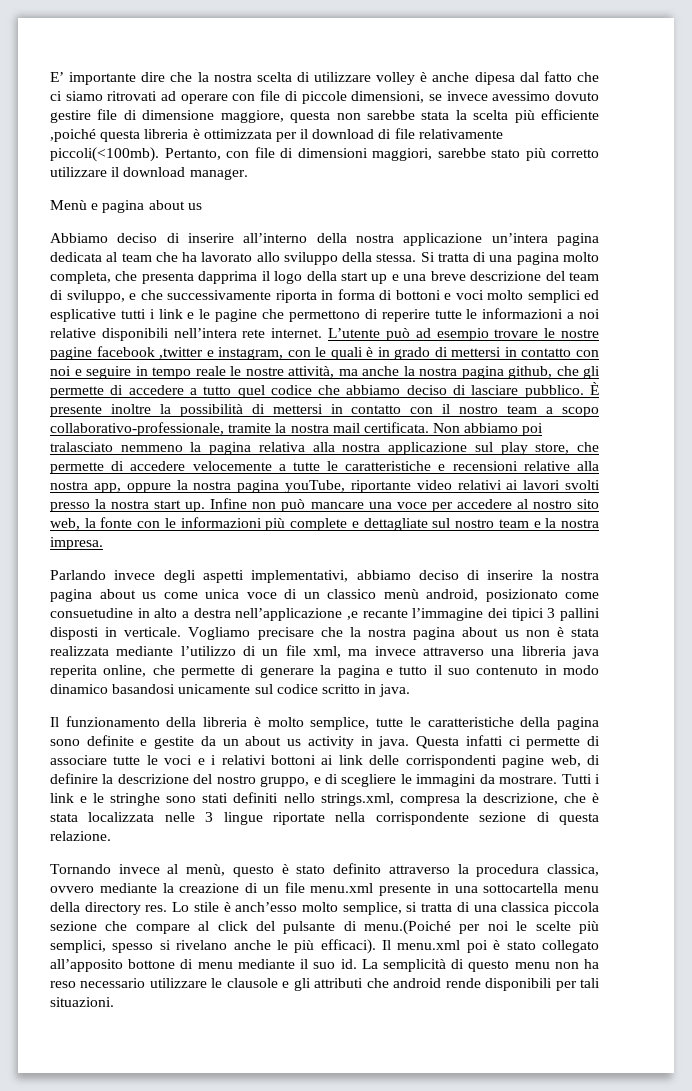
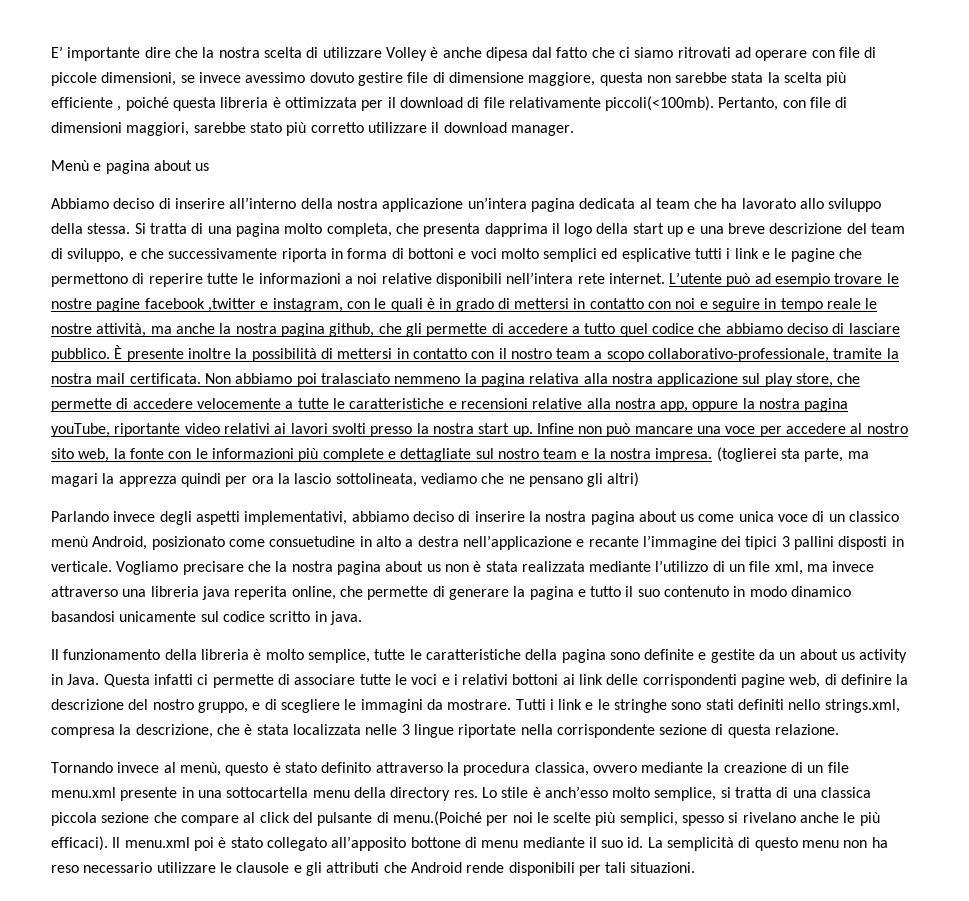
- E’ importante dire che la nostra scelta di utilizzare volley è anche dipesa dal fatto che ci siamo ritrovati ad operare con file di piccole dimensioni, se invece avessimo dovuto gestire file di dimensione maggiore, questa non sarebbe stata la scelta più efficiente ,poiché questa libreria è ottimizzata per il download di file relativamente piccoli(<100mb).
+ E’ importante dire che la nostra scelta di utilizzare Volley è anche dipesa dal fatto che ci siamo ritrovati ad operare con file di piccole dimensioni, se invece avessimo dovuto gestire file di dimensione maggiore, questa non sarebbe stata la scelta più efficiente , poiché questa libreria è ottimizzata per il download di file relativamente piccoli(<100mb).
+ (toglierei sta parte, ma magari la apprezza quindi per ora la lascio sottolineata, vediamo che ne pensano gli altri)
- Parlando invece degli aspetti implementativi, abbiamo deciso di inserire la nostra pagina about us come unica voce di un classico menù android, posizionato come consuetudine in alto a destra nell’applicazione ,e recante l’immagine dei tipici 3 pallini disposti in verticale.
+ Parlando invece degli aspetti implementativi, abbiamo deciso di inserire la nostra pagina about us come unica voce di un classico menù Android, posizionato come consuetudine in alto a destra nell’applicazione e recante l’immagine dei tipici 3 pallini disposti in verticale.
- Il funzionamento della libreria è molto semplice, tutte le caratteristiche della pagina sono definite e gestite da un about us activity in java.
+ Il funzionamento della libreria è molto semplice, tutte le caratteristiche della pagina sono definite e gestite da un about us activity in Java.
- La semplicità di questo menu non ha reso necessario utilizzare le clausole e gli attributi che android rende disponibili per tali situazioni.
+ La semplicità di questo menu non ha reso necessario utilizzare le clausole e gli attributi che Android rende disponibili per tali situazioni.

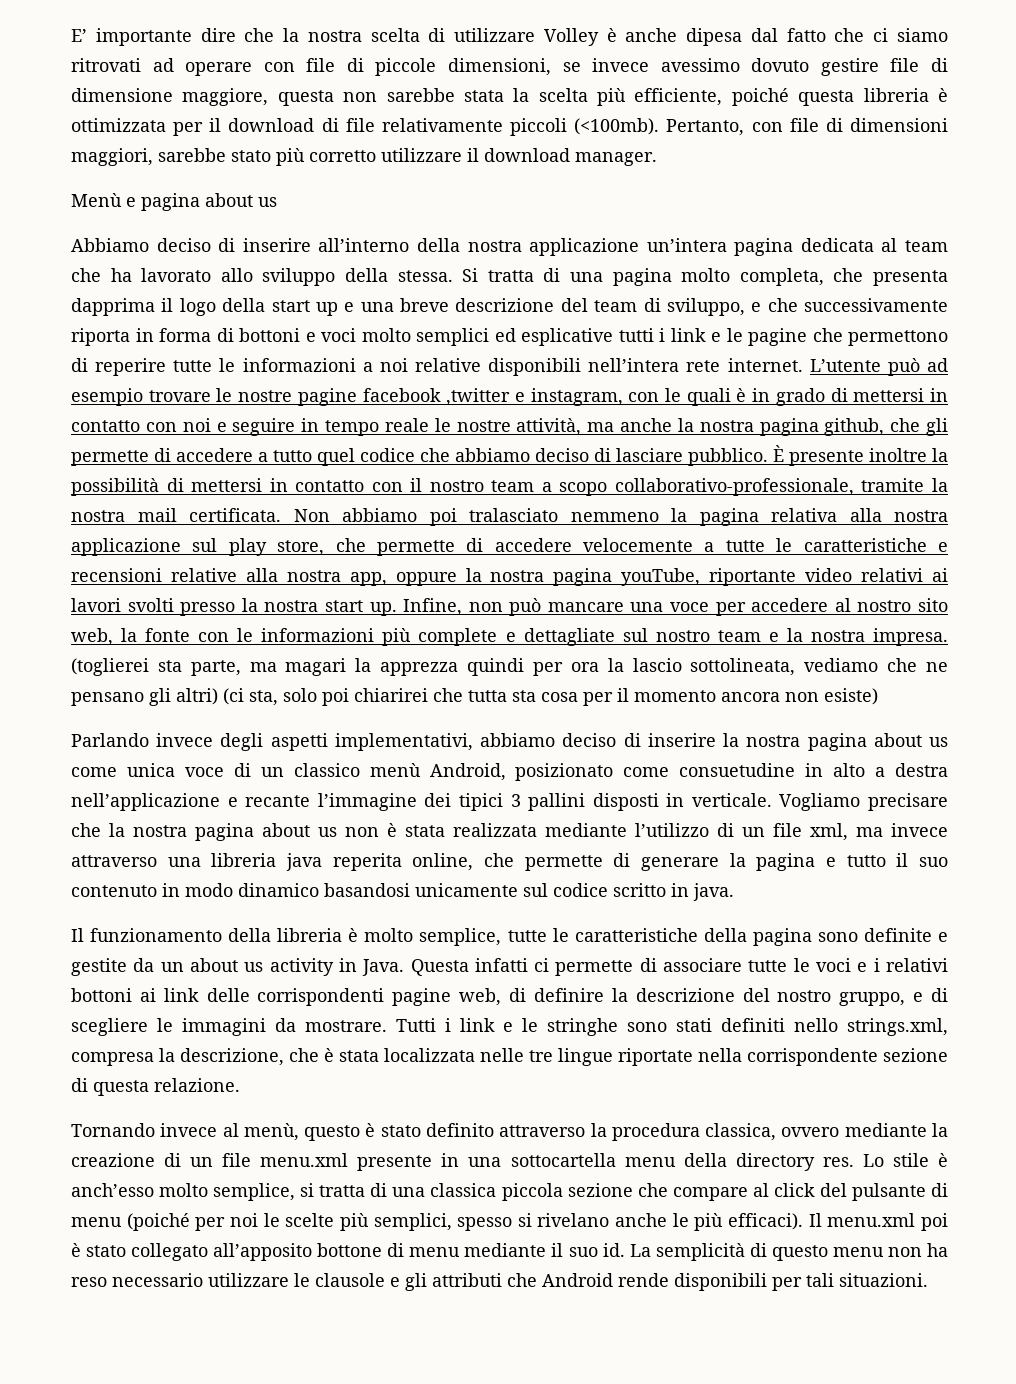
- E’ importante dire che la nostra scelta di utilizzare Volley è anche dipesa dal fatto che ci siamo ritrovati ad operare con file di piccole dimensioni, se invece avessimo dovuto gestire file di dimensione maggiore, questa non sarebbe stata la scelta più efficiente , poiché questa libreria è ottimizzata per il download di file relativamente piccoli(<100mb).
+ E’ importante dire che la nostra scelta di utilizzare Volley è anche dipesa dal fatto che ci siamo ritrovati ad operare con file di piccole dimensioni, se invece avessimo dovuto gestire file di dimensione maggiore, questa non sarebbe stata la scelta più efficiente, poiché questa libreria è ottimizzata per il download di file relativamente piccoli (<100mb).
- Infine non può mancare una voce per accedere al nostro sito web, la fonte con le informazioni più complete e dettagliate sul nostro team e la nostra impresa.
+ Infine, non può mancare una voce per accedere al nostro sito web, la fonte con le informazioni più complete e dettagliate sul nostro team e la nostra impresa.
- (toglierei sta parte, ma magari la apprezza quindi per ora la lascio sottolineata, vediamo che ne pensano gli altri)
+ (toglierei sta parte, ma magari la apprezza quindi per ora la lascio sottolineata, vediamo che ne pensano gli altri) (ci sta, solo poi chiarirei che tutta sta cosa per il momento ancora non esiste)
- Tutti i link e le stringhe sono stati definiti nello strings.xml, compresa la descrizione, che è stata localizzata nelle 3 lingue riportate nella corrispondente sezione di questa relazione.
+ Tutti i link e le stringhe sono stati definiti nello strings.xml, compresa la descrizione, che è stata localizzata nelle tre lingue riportate nella corrispondente sezione di questa relazione.
- Lo stile è anch’esso molto semplice, si tratta di una classica piccola sezione che compare al click del pulsante di menu.(Poiché per noi le scelte più semplici, spesso si rivelano anche le più efficaci).
+ Lo stile è anch’esso molto semplice, si tratta di una classica piccola sezione che compare al click del pulsante di menu (poiché per noi le scelte più semplici, spesso si rivelano anche le più efficaci).

